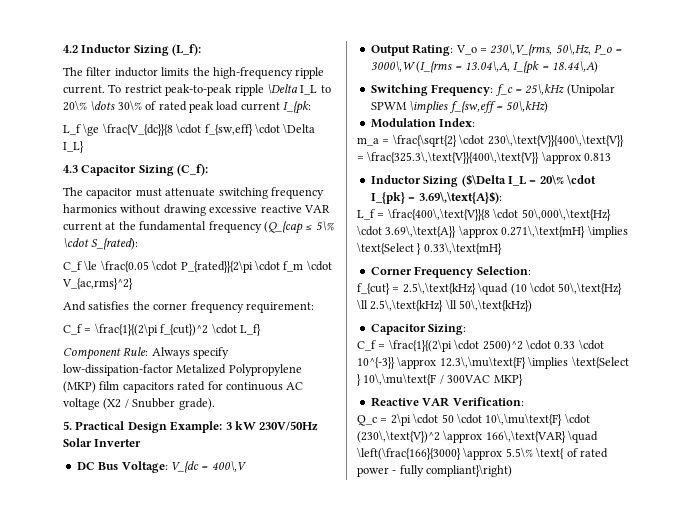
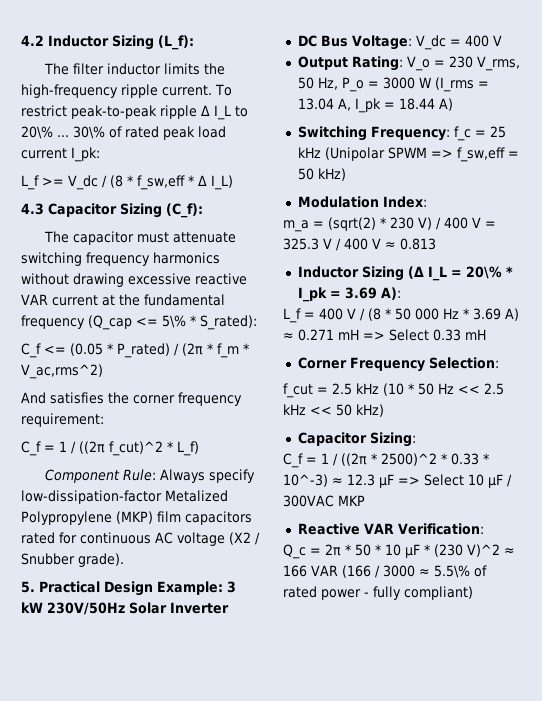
- To restrict peak-to-peak ripple \Delta I_L to 20\% \dots 30\% of rated peak load current I_{pk:
- L_f \ge \frac{V_{dc}}{8 \cdot f_{sw,eff} \cdot \Delta I_L}
+ To restrict peak-to-peak ripple Δ I_L to 20\% ... 30\% of rated peak load current I_pk:
+ L_f >= V_dc / (8 * f_sw,eff * Δ I_L)
- The capacitor must attenuate switching frequency harmonics without drawing excessive reactive VAR current at the fundamental frequency (Q_{cap ≤ 5\% \cdot S_{rated):
- C_f \le \frac{0.05 \cdot P_{rated}}{2\pi \cdot f_m \cdot V_{ac,rms}^2}
+ The capacitor must attenuate switching frequency harmonics without drawing excessive reactive VAR current at the fundamental frequency (Q_cap <= 5\% * S_rated):
+ C_f <= (0.05 * P_rated) / (2π * f_m * V_ac,rms^2)
- C_f = \frac{1}{(2\pi f_{cut})^2 \cdot L_f}
+ C_f = 1 / ((2π f_cut)^2 * L_f)
- DC Bus Voltage: V_{dc = 400\,V
+ DC Bus Voltage: V_dc = 400 V
- Output Rating: V_o = 230\,V_{rms, 50\,Hz, P_o = 3000\,W (I_{rms = 13.04\,A, I_{pk = 18.44\,A)
- Switching Frequency: f_c = 25\,kHz (Unipolar SPWM \implies f_{sw,eff = 50\,kHz)
+ Output Rating: V_o = 230 V_rms, 50 Hz, P_o = 3000 W (I_rms = 13.04 A, I_pk = 18.44 A)
+ Switching Frequency: f_c = 25 kHz (Unipolar SPWM => f_sw,eff = 50 kHz)
  Modulation Index:
- m_a = \frac{\sqrt{2} \cdot 230\,\text{V}}{400\,\text{V}} = \frac{325.3\,\text{V}}{400\,\text{V}} \approx 0.813
+ m_a = (sqrt(2) * 230 V) / 400 V = 325.3 V / 400 V ≈ 0.813
- Inductor Sizing ($\Delta I_L = 20\% \cdot I_{pk} = 3.69\,\text{A}$):
- L_f = \frac{400\,\text{V}}{8 \cdot 50\,000\,\text{Hz} \cdot 3.69\,\text{A}} \approx 0.271\,\text{mH} \implies \text{Select } 0.33\,\text{mH}
+ Inductor Sizing (Δ I_L = 20\% * I_pk = 3.69 A):
+ L_f = 400 V / (8 * 50 000 Hz * 3.69 A) ≈ 0.271 mH => Select 0.33 mH
  Corner Frequency Selection:
- f_{cut} = 2.5\,\text{kHz} \quad (10 \cdot 50\,\text{Hz} \ll 2.5\,\text{kHz} \ll 50\,\text{kHz})
+ f_cut = 2.5 kHz (10 * 50 Hz << 2.5 kHz << 50 kHz)
  Capacitor Sizing:
- C_f = \frac{1}{(2\pi \cdot 2500)^2 \cdot 0.33 \cdot 10^{-3}} \approx 12.3\,\mu\text{F} \implies \text{Select } 10\,\mu\text{F / 300VAC MKP}
+ C_f = 1 / ((2π * 2500)^2 * 0.33 * 10^-3) ≈ 12.3 µF => Select 10 µF / 300VAC MKP
- Q_c = 2\pi \cdot 50 \cdot 10\,\mu\text{F} \cdot (230\,\text{V})^2 \approx 166\,\text{VAR} \quad \left(\frac{166}{3000} \approx 5.5\% \text{ of rated power - fully compliant}\right)
+ Q_c = 2π * 50 * 10 µF * (230 V)^2 ≈ 166 VAR (166 / 3000 ≈ 5.5\% of rated power - fully compliant)

